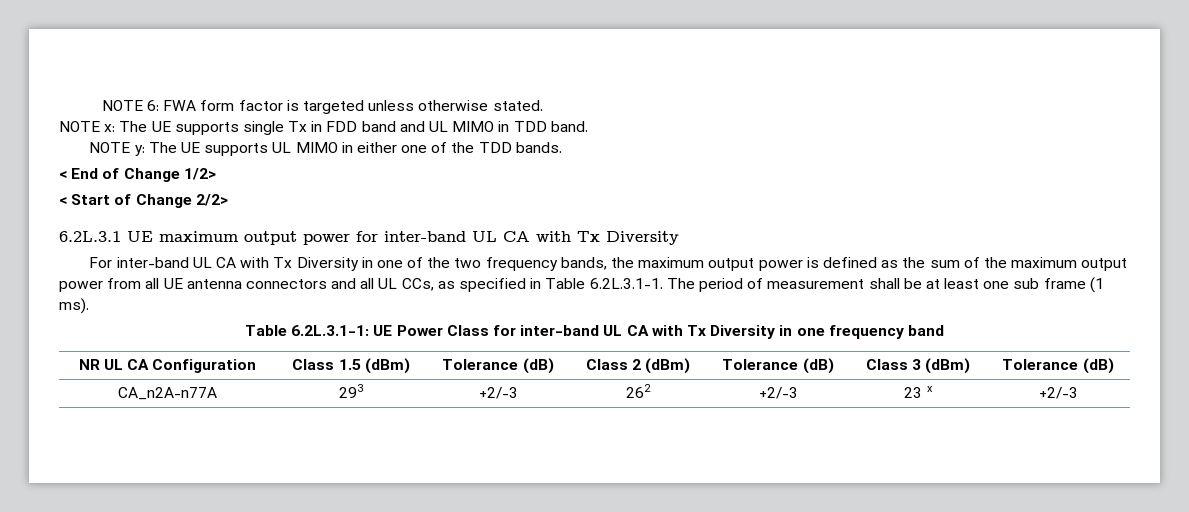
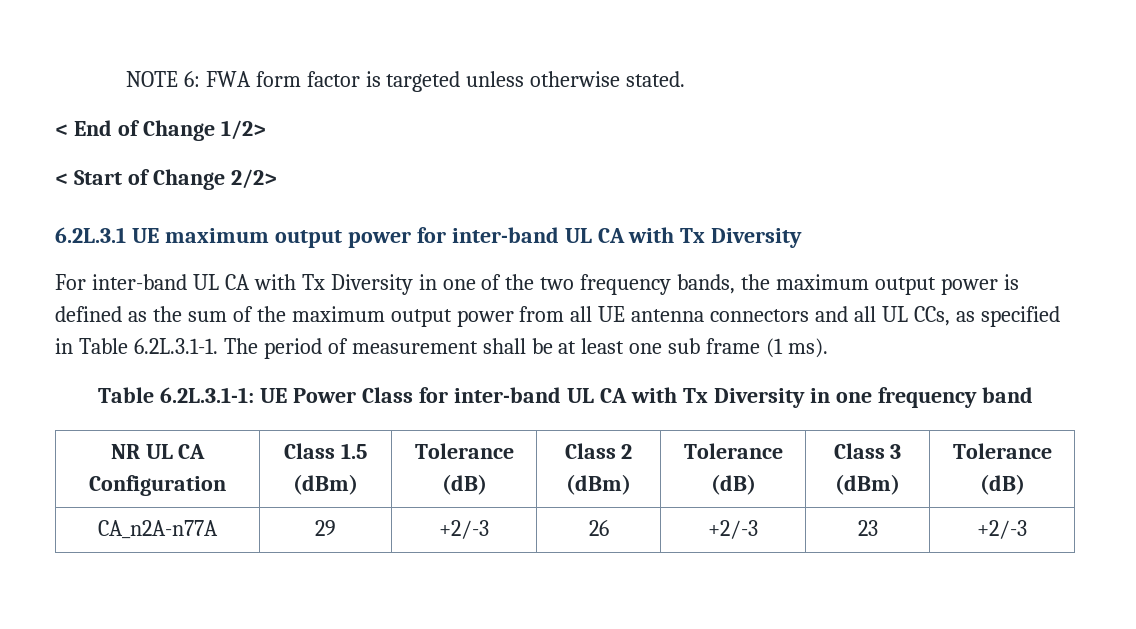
- NOTE x: The UE supports single Tx in FDD band and UL MIMO in TDD band.
- NOTE y: The UE supports UL MIMO in either one of the TDD bands.
- CA_n2A-n77A | 293 | +2/-3 | 262 | +2/-3 | 23 x | +2/-3
+ CA_n2A-n77A | 29 | +2/-3 | 26 | +2/-3 | 23 | +2/-3

